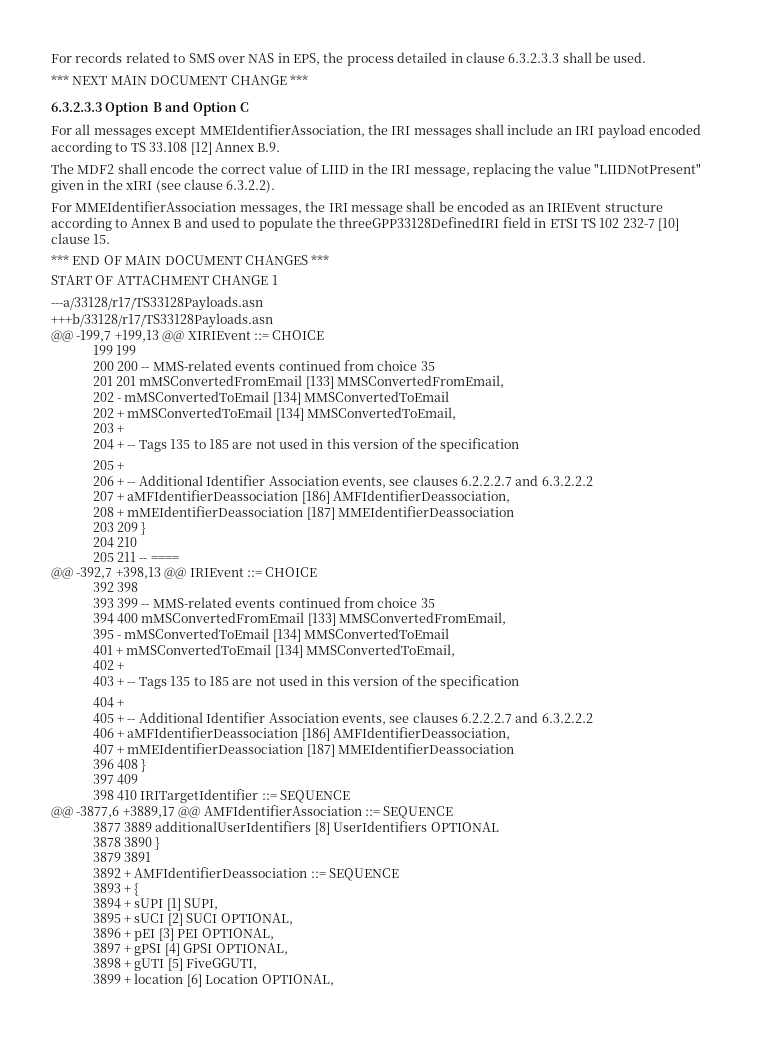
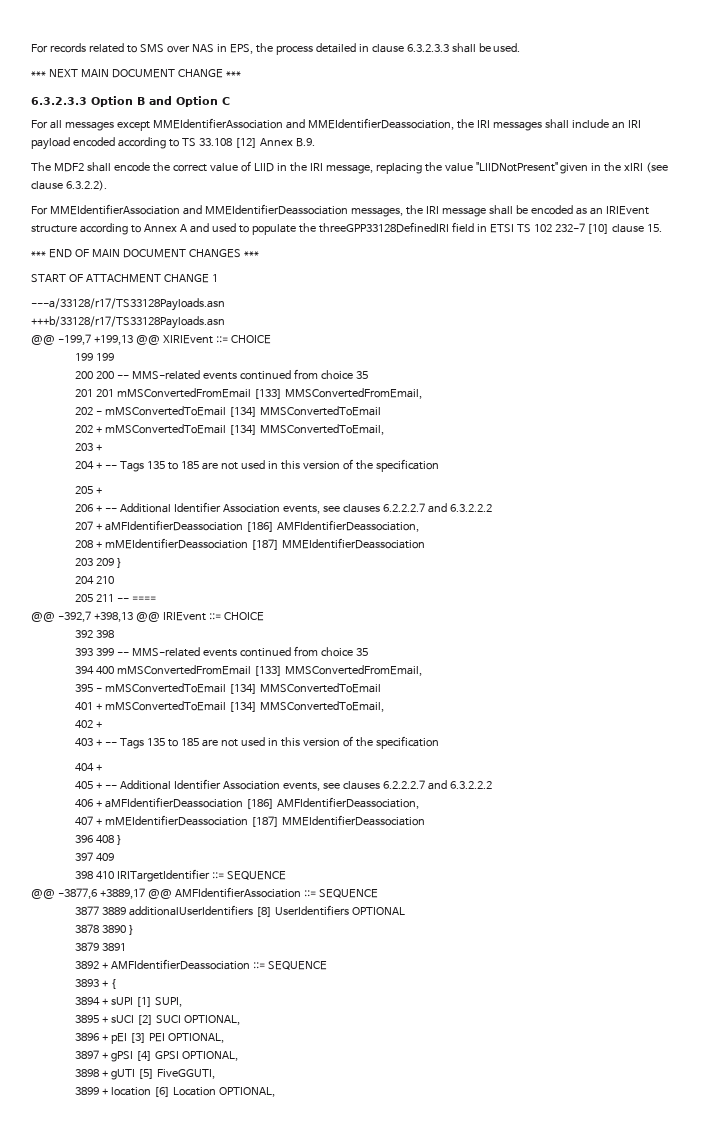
- For all messages except MMEIdentifierAssociation, the IRI messages shall include an IRI payload encoded according to TS 33.108 [12] Annex B.9.
+ For all messages except MMEIdentifierAssociation and MMEIdentifierDeassociation, the IRI messages shall include an IRI payload encoded according to TS 33.108 [12] Annex B.9.
- For MMEIdentifierAssociation messages, the IRI message shall be encoded as an IRIEvent structure according to Annex B and used to populate the threeGPP33128DefinedIRI field in ETSI TS 102 232-7 [10] clause 15.
+ For MMEIdentifierAssociation and MMEIdentifierDeassociation messages, the IRI message shall be encoded as an IRIEvent structure according to Annex A and used to populate the threeGPP33128DefinedIRI field in ETSI TS 102 232-7 [10] clause 15.

